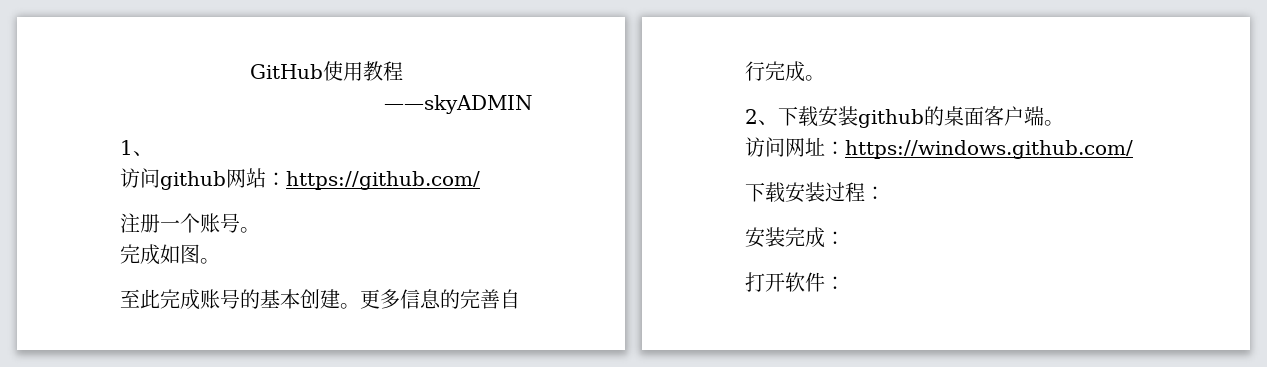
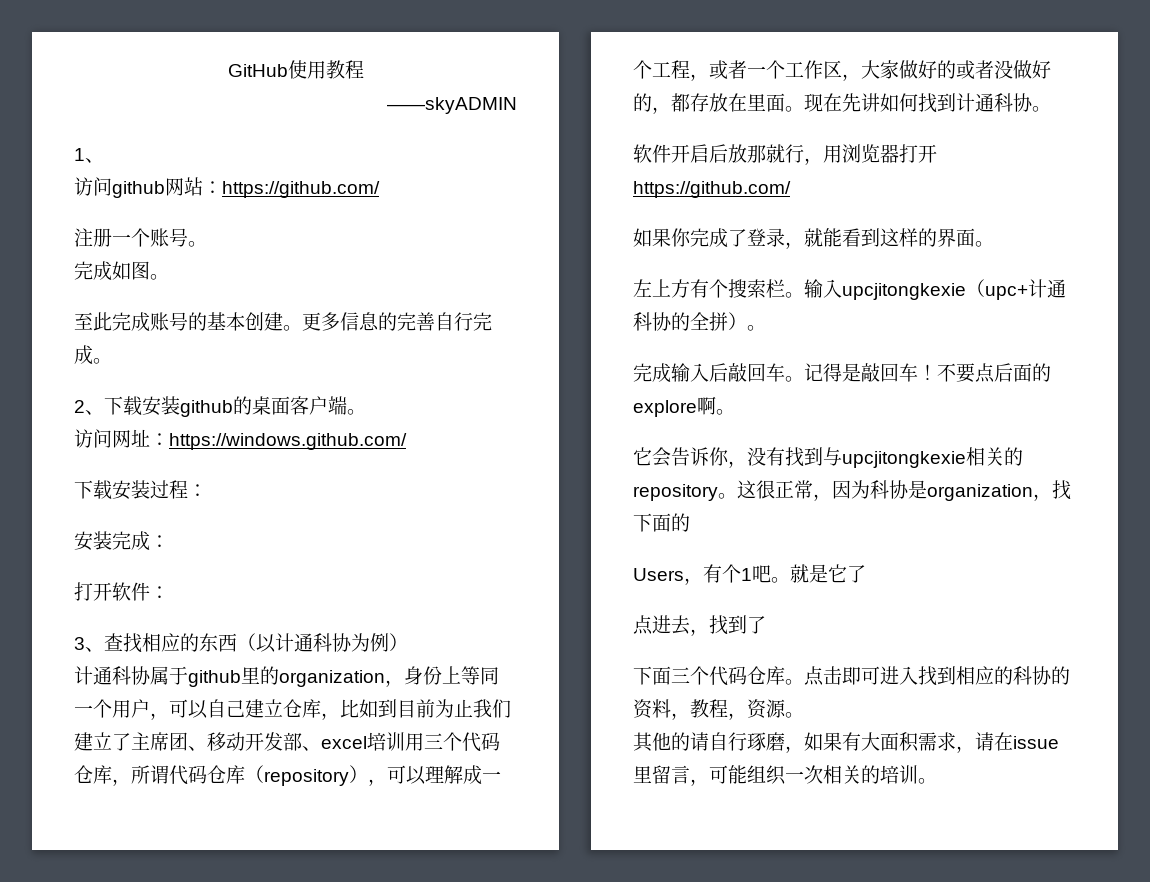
+ 3、查找相应的东西（以计通科协为例）
+ 计通科协属于github里的organization，身份上等同一个用户，可以自己建立仓库，比如到目前为止我们建立了主席团、移动开发部、excel培训用三个代码仓库，所谓代码仓库（repository），可以理解成一个工程，或者一个工作区，大家做好的或者没做好的，都存放在里面。现在先讲如何找到计通科协。
+ 软件开启后放那就行，用浏览器打开https://github.com/
+ 如果你完成了登录，就能看到这样的界面。
+ 左上方有个搜索栏。输入upcjitongkexie（upc+计通科协的全拼）。
+ 完成输入后敲回车。记得是敲回车！不要点后面的explore啊。
+ 它会告诉你，没有找到与upcjitongkexie相关的repository。这很正常，因为科协是organization，找下面的
+ Users，有个1吧。就是它了
+ 点进去，找到了
+ 下面三个代码仓库。点击即可进入找到相应的科协的资料，教程，资源。
+ 其他的请自行琢磨，如果有大面积需求，请在issue里留言，可能组织一次相关的培训。

